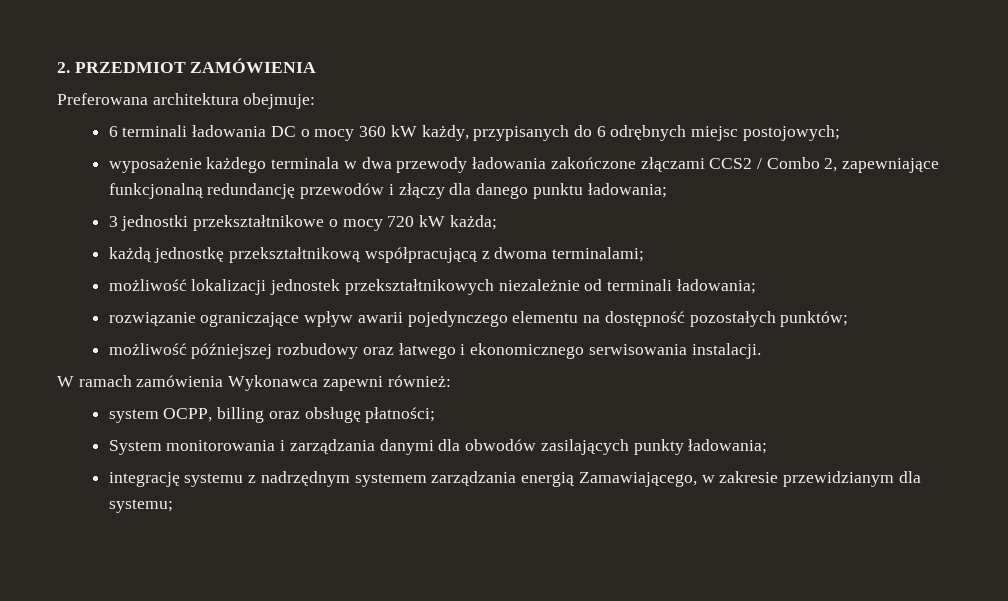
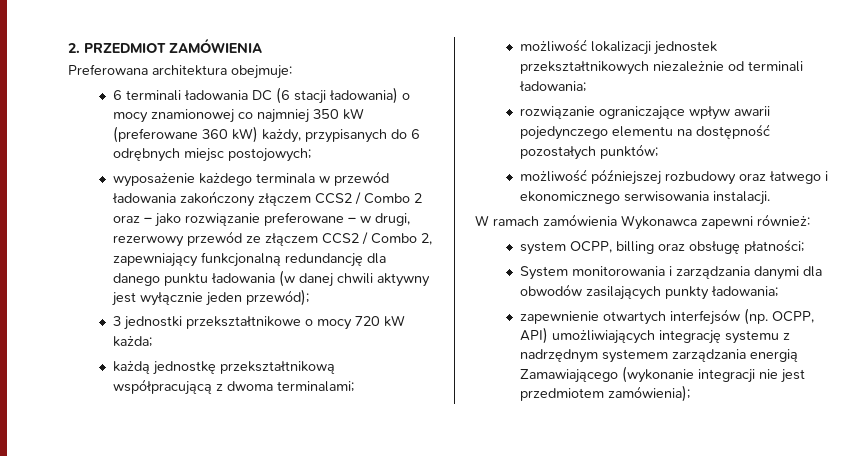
- 6 terminali ładowania DC o mocy 360 kW każdy, przypisanych do 6 odrębnych miejsc postojowych;
+ 6 terminali ładowania DC (6 stacji ładowania) o mocy znamionowej co najmniej 350 kW (preferowane 360 kW) każdy, przypisanych do 6 odrębnych miejsc postojowych;
- wyposażenie każdego terminala w dwa przewody ładowania zakończone złączami CCS2 / Combo 2, zapewniające funkcjonalną redundancję przewodów i złączy dla danego punktu ładowania;
+ wyposażenie każdego terminala w przewód ładowania zakończony złączem CCS2 / Combo 2 oraz – jako rozwiązanie preferowane – w drugi, rezerwowy przewód ze złączem CCS2 / Combo 2, zapewniający funkcjonalną redundancję dla danego punktu ładowania (w danej chwili aktywny jest wyłącznie jeden przewód);
- integrację systemu z nadrzędnym systemem zarządzania energią Zamawiającego, w zakresie przewidzianym dla systemu;
+ zapewnienie otwartych interfejsów (np. OCPP, API) umożliwiających integrację systemu z nadrzędnym systemem zarządzania energią Zamawiającego (wykonanie integracji nie jest przedmiotem zamówienia);

